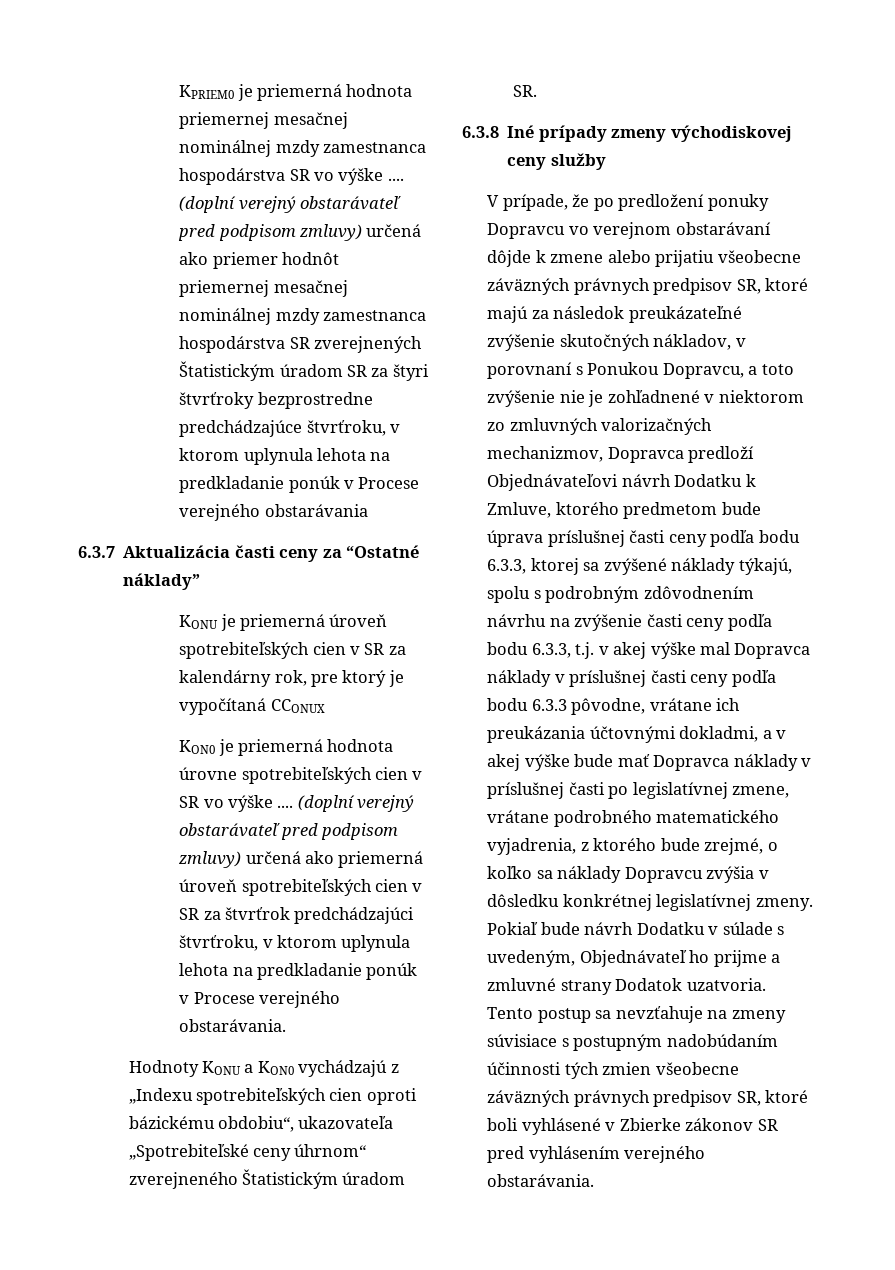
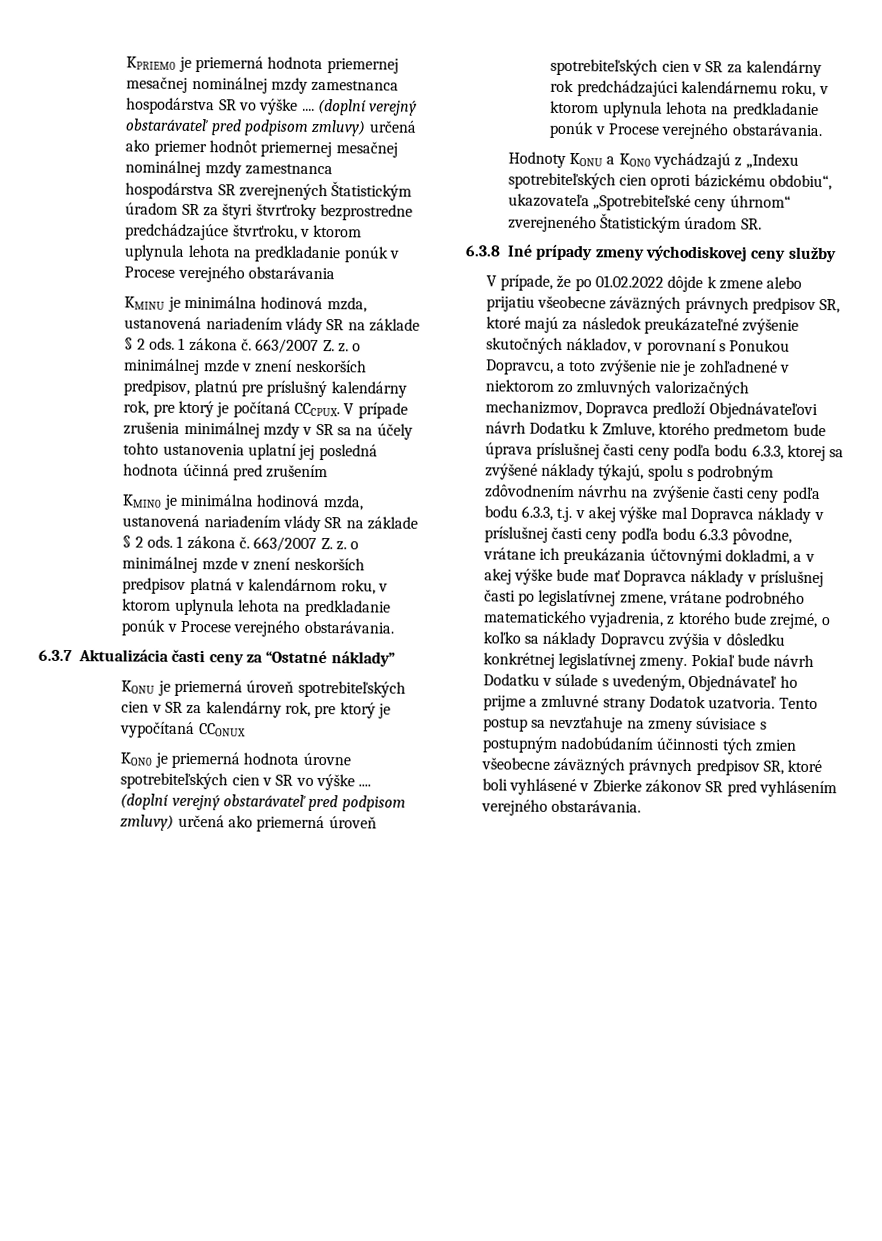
+ KMINU je minimálna hodinová mzda, ustanovená nariadením vlády SR na základe § 2 ods. 1 zákona č. 663/2007 Z. z. o minimálnej mzde v znení neskorších predpisov, platnú pre príslušný kalendárny rok, pre ktorý je počítaná CCCPUX. V prípade zrušenia minimálnej mzdy v SR sa na účely tohto ustanovenia uplatní jej posledná hodnota účinná pred zrušením
+ KMIN0 je minimálna hodinová mzda, ustanovená nariadením vlády SR na základe § 2 ods. 1 zákona č. 663/2007 Z. z. o minimálnej mzde v znení neskorších predpisov platná v kalendárnom roku, v ktorom uplynula lehota na predkladanie ponúk v Procese verejného obstarávania.
- (doplní verejný obstarávateľ pred podpisom zmluvy) určená ako priemerná úroveň spotrebiteľských cien v SR za štvrťrok predchádzajúci štvrťroku, v ktorom uplynula lehota na predkladanie ponúk v Procese verejného obstarávania.
+ (doplní verejný obstarávateľ pred podpisom zmluvy) určená ako priemerná úroveň spotrebiteľských cien v SR za kalendárny rok predchádzajúci kalendárnemu roku, v ktorom uplynula lehota na predkladanie ponúk v Procese verejného obstarávania.
- V prípade, že po predložení ponuky Dopravcu vo verejnom obstarávaní dôjde k zmene alebo prijatiu všeobecne záväzných právnych predpisov SR, ktoré majú za následok preukázateľné zvýšenie skutočných nákladov, v porovnaní s Ponukou Dopravcu, a toto zvýšenie nie je zohľadnené v niektorom zo zmluvných valorizačných mechanizmov, Dopravca predloží Objednávateľovi návrh Dodatku k Zmluve, ktorého predmetom bude úprava príslušnej časti ceny podľa bodu 6.3.3, ktorej sa zvýšené náklady týkajú, spolu s podrobným zdôvodnením návrhu na zvýšenie časti ceny podľa bodu 6.3.3, t.j. v akej výške mal Dopravca náklady v príslušnej časti ceny podľa bodu 6.3.3 pôvodne, vrátane ich preukázania účtovnými dokladmi, a v akej výške bude mať Dopravca náklady v príslušnej časti po legislatívnej zmene, vrátane podrobného matematického vyjadrenia, z ktorého bude zrejmé, o koľko sa náklady Dopravcu zvýšia v dôsledku konkrétnej legislatívnej zmeny.
+ V prípade, že po 01.02.2022 dôjde k zmene alebo prijatiu všeobecne záväzných právnych predpisov SR, ktoré majú za následok preukázateľné zvýšenie skutočných nákladov, v porovnaní s Ponukou Dopravcu, a toto zvýšenie nie je zohľadnené v niektorom zo zmluvných valorizačných mechanizmov, Dopravca predloží Objednávateľovi návrh Dodatku k Zmluve, ktorého predmetom bude úprava príslušnej časti ceny podľa bodu 6.3.3, ktorej sa zvýšené náklady týkajú, spolu s podrobným zdôvodnením návrhu na zvýšenie časti ceny podľa bodu 6.3.3, t.j. v akej výške mal Dopravca náklady v príslušnej časti ceny podľa bodu 6.3.3 pôvodne, vrátane ich preukázania účtovnými dokladmi, a v akej výške bude mať Dopravca náklady v príslušnej časti po legislatívnej zmene, vrátane podrobného matematického vyjadrenia, z ktorého bude zrejmé, o koľko sa náklady Dopravcu zvýšia v dôsledku konkrétnej legislatívnej zmeny.

